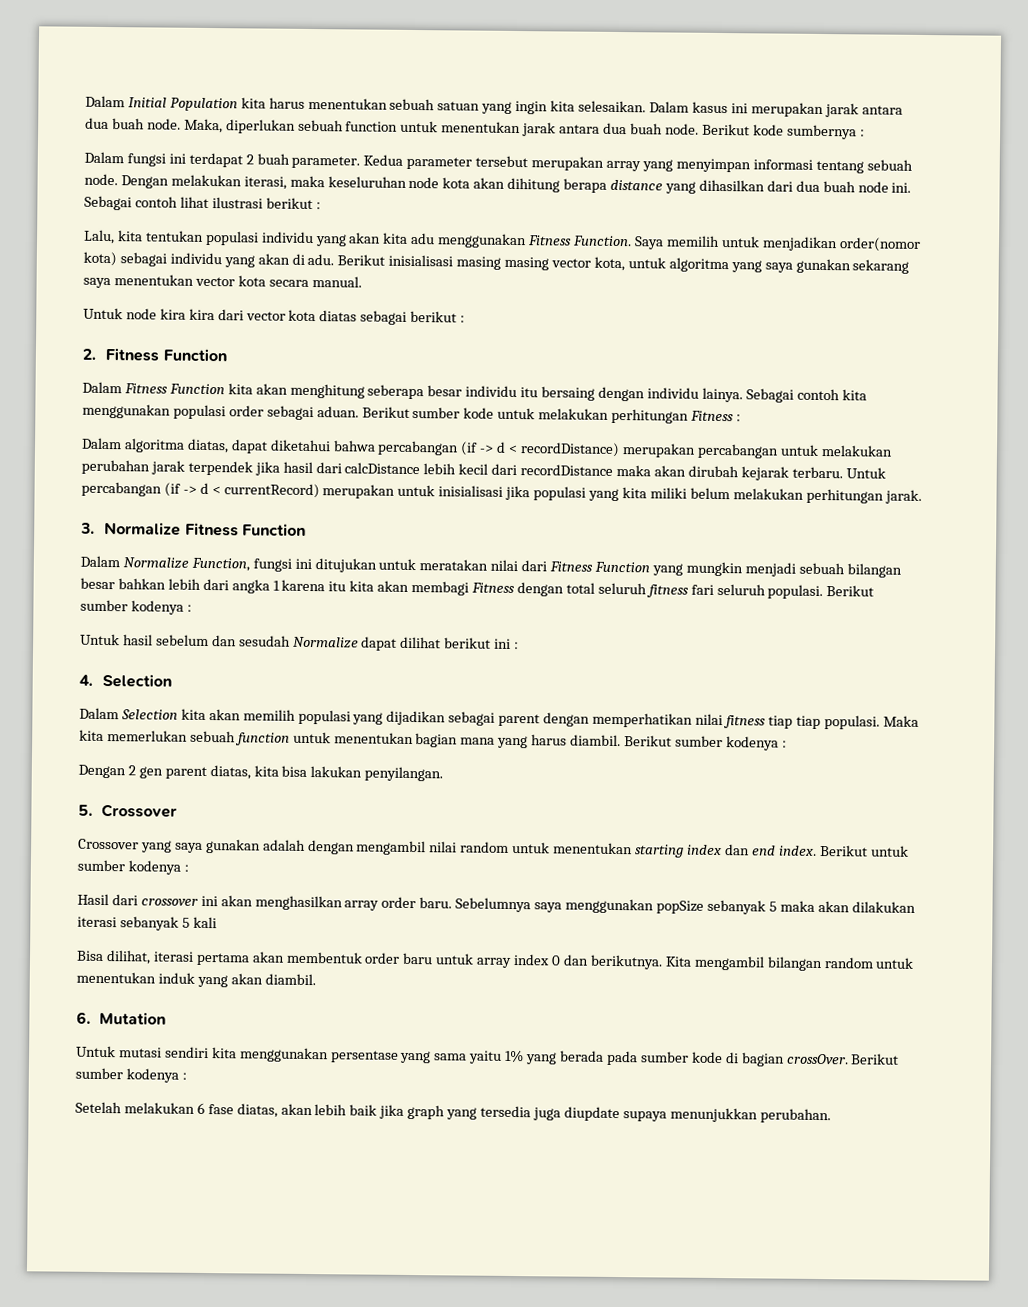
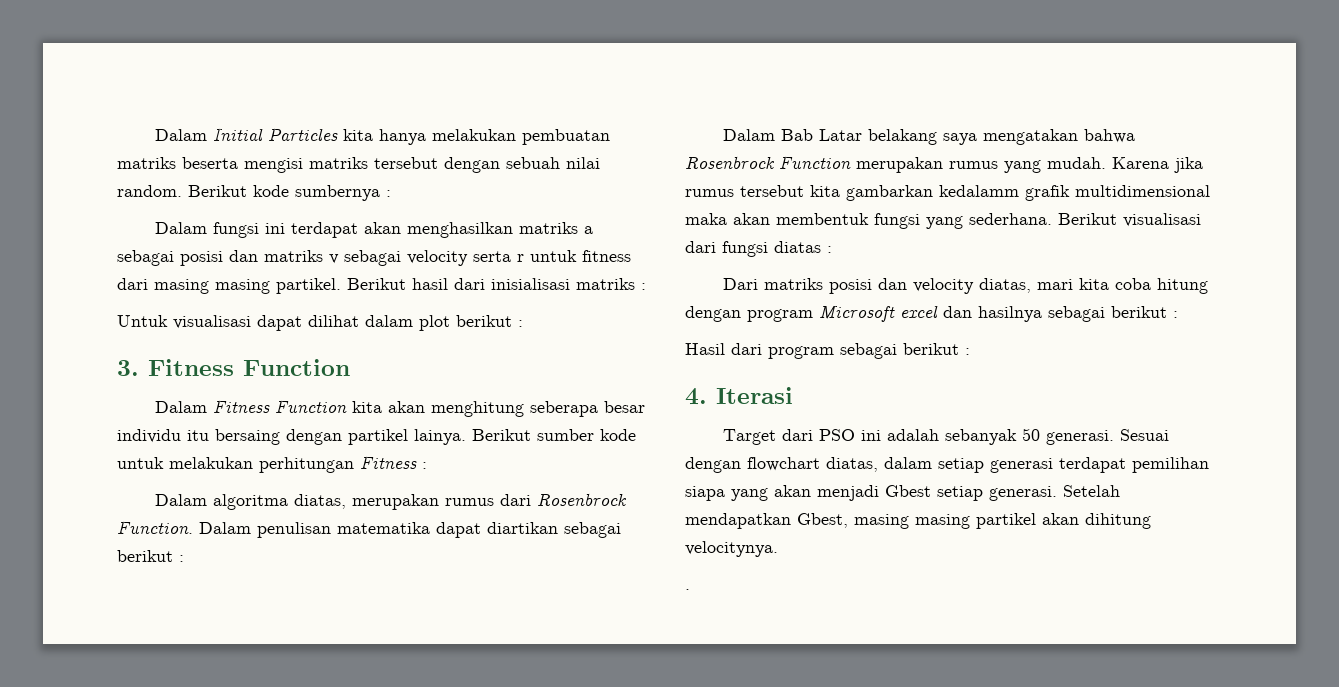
- Dalam Initial Population kita harus menentukan sebuah satuan yang ingin kita selesaikan. Dalam kasus ini merupakan jarak antara dua buah node. Maka, diperlukan sebuah function untuk menentukan jarak antara dua buah node.
+ Dalam Initial Particles kita hanya melakukan pembuatan matriks beserta mengisi matriks tersebut dengan sebuah nilai random.
- Dalam fungsi ini terdapat 2 buah parameter. Kedua parameter tersebut merupakan array yang menyimpan informasi tentang sebuah node. Dengan melakukan iterasi, maka keseluruhan node kota akan dihitung berapa distance yang dihasilkan dari dua buah node ini. Sebagai contoh lihat ilustrasi berikut :
- Lalu, kita tentukan populasi individu yang akan kita adu menggunakan Fitness Function. Saya memilih untuk menjadikan order(nomor kota) sebagai individu yang akan di adu. Berikut inisialisasi masing masing vector kota, untuk algoritma yang saya gunakan sekarang saya menentukan vector kota secara manual.
- Untuk node kira kira dari vector kota diatas sebagai berikut :
- 2. Fitness Function
+ Dalam fungsi ini terdapat akan menghasilkan matriks a sebagai posisi dan matriks v sebagai velocity serta r untuk fitness dari masing masing partikel. Berikut hasil dari inisialisasi matriks :
+ Untuk visualisasi dapat dilihat dalam plot berikut :
+ 3. Fitness Function
- Dalam Fitness Function kita akan menghitung seberapa besar individu itu bersaing dengan individu lainya. Sebagai contoh kita menggunakan populasi order sebagai aduan.
+ Dalam Fitness Function kita akan menghitung seberapa besar individu itu bersaing dengan partikel lainya.
- Dalam algoritma diatas, dapat diketahui bahwa percabangan (if -> d < recordDistance) merupakan percabangan untuk melakukan perubahan jarak terpendek jika hasil dari calcDistance lebih kecil dari recordDistance maka akan dirubah kejarak terbaru. Untuk percabangan (if -> d < currentRecord) merupakan untuk inisialisasi jika populasi yang kita miliki belum melakukan perhitungan jarak.
- 3. Normalize Fitness Function
- Dalam Normalize Function, fungsi ini ditujukan untuk meratakan nilai dari Fitness Function yang mungkin menjadi sebuah bilangan besar bahkan lebih dari angka 1 karena itu kita akan membagi Fitness dengan total seluruh fitness fari seluruh populasi. Berikut sumber kodenya :
- Untuk hasil sebelum dan sesudah Normalize dapat dilihat berikut ini :
- 4. Selection
- Dalam Selection kita akan memilih populasi yang dijadikan sebagai parent dengan memperhatikan nilai fitness tiap tiap populasi. Maka kita memerlukan sebuah function untuk menentukan bagian mana yang harus diambil. Berikut sumber kodenya :
- Dengan 2 gen parent diatas, kita bisa lakukan penyilangan.
- 5. Crossover
- Crossover yang saya gunakan adalah dengan mengambil nilai random untuk menentukan starting index dan end index. Berikut untuk sumber kodenya :
- Hasil dari crossover ini akan menghasilkan array order baru. Sebelumnya saya menggunakan popSize sebanyak 5 maka akan dilakukan iterasi sebanyak 5 kali
- Bisa dilihat, iterasi pertama akan membentuk order baru untuk array index 0 dan berikutnya. Kita mengambil bilangan random untuk menentukan induk yang akan diambil.
- 6. Mutation
- Untuk mutasi sendiri kita menggunakan persentase yang sama yaitu 1% yang berada pada sumber kode di bagian crossOver. Berikut sumber kodenya :
- Setelah melakukan 6 fase diatas, akan lebih baik jika graph yang tersedia juga diupdate supaya menunjukkan perubahan.
+ Dalam algoritma diatas, merupakan rumus dari Rosenbrock Function. Dalam penulisan matematika dapat diartikan sebagai berikut :
+ Dalam Bab Latar belakang saya mengatakan bahwa Rosenbrock Function merupakan rumus yang mudah. Karena jika rumus tersebut kita gambarkan kedalamm grafik multidimensional maka akan membentuk fungsi yang sederhana. Berikut visualisasi dari fungsi diatas :
+ Dari matriks posisi dan velocity diatas, mari kita coba hitung dengan program Microsoft excel dan hasilnya sebagai berikut :
+ Hasil dari program sebagai berikut :
+ 4. Iterasi
+ Target dari PSO ini adalah sebanyak 50 generasi. Sesuai dengan flowchart diatas, dalam setiap generasi terdapat pemilihan siapa yang akan menjadi Gbest setiap generasi. Setelah mendapatkan Gbest, masing masing partikel akan dihitung velocitynya.
+ .

